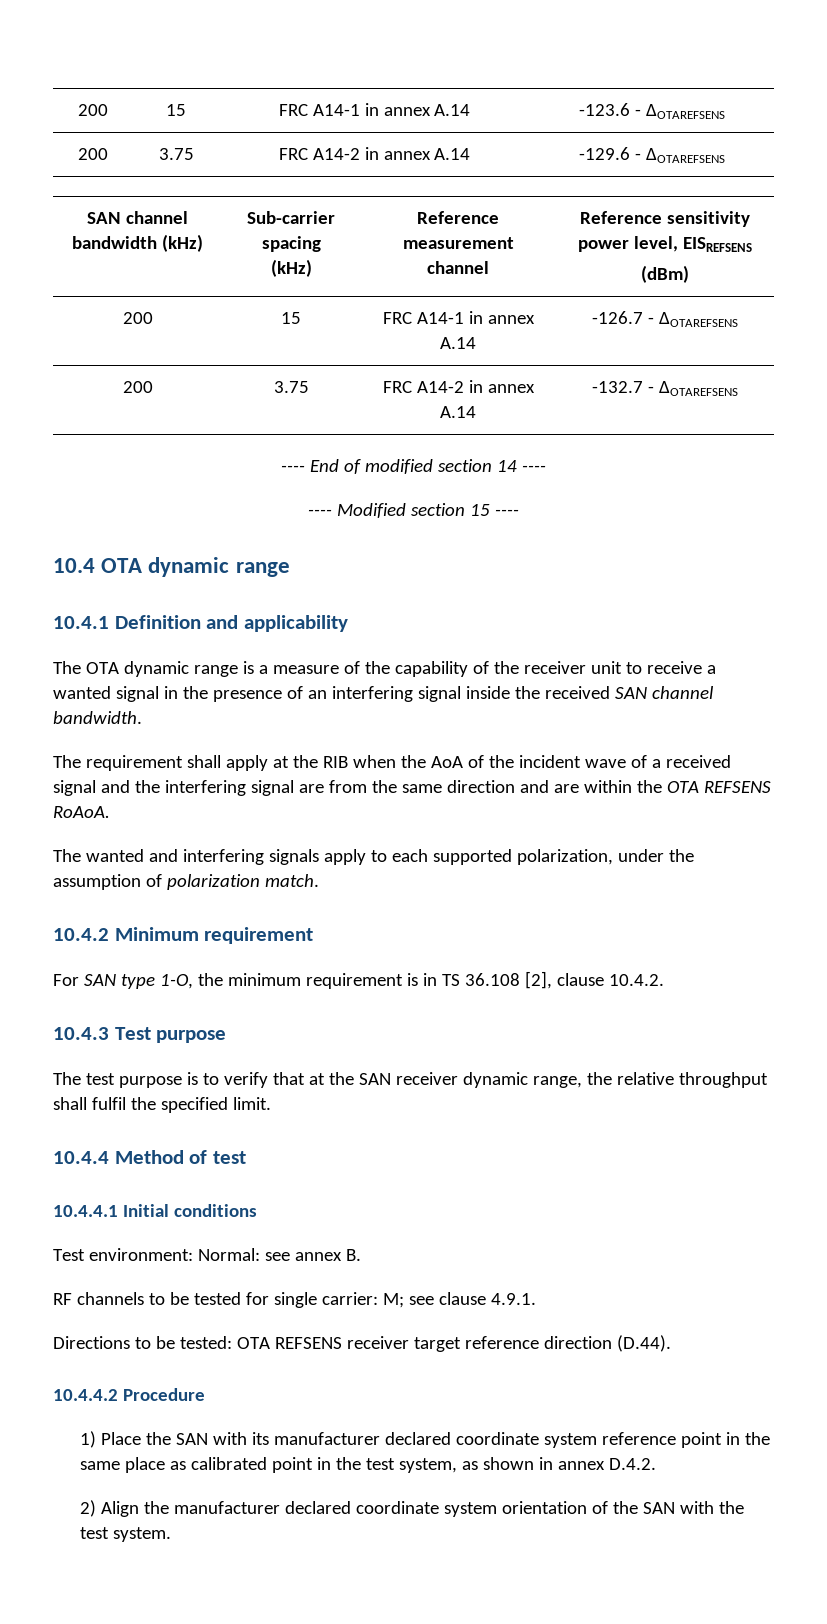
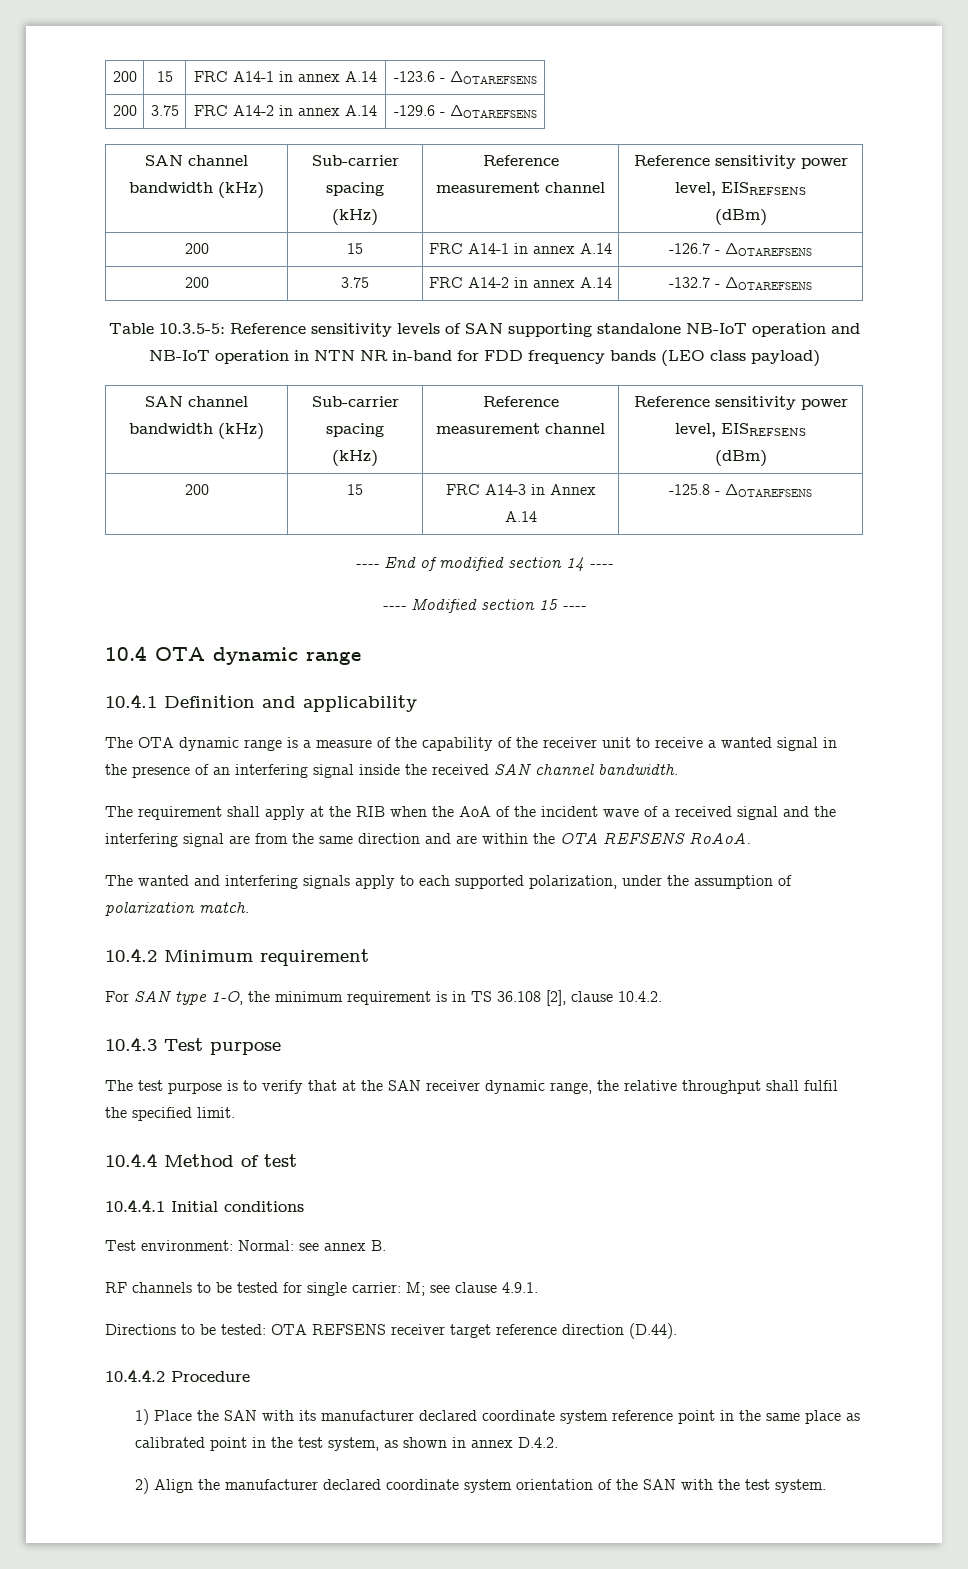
+ Table 10.3.5-5: Reference sensitivity levels of SAN supporting standalone NB-IoT operation and NB-IoT operation in NTN NR in-band for FDD frequency bands (LEO class payload)
+ SAN channel bandwidth (kHz) | Sub-carrier spacing
+ (kHz) | Reference measurement channel | Reference sensitivity power level, EISREFSENS
+ (dBm)
+ 200 | 15 | FRC A14-3 in Annex A.14 | -125.8 - ΔOTAREFSENS

